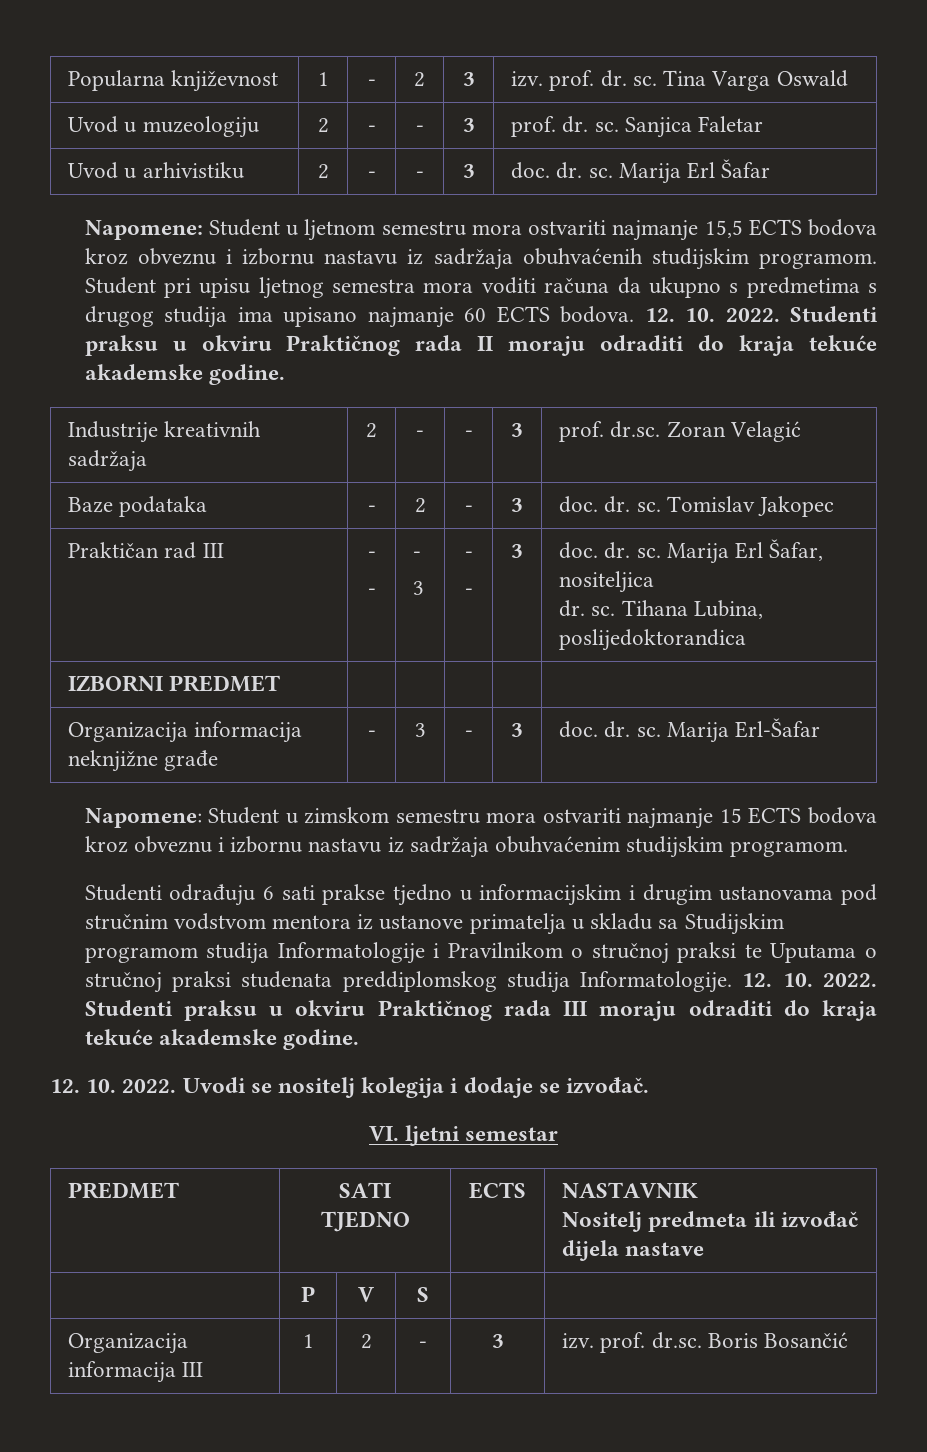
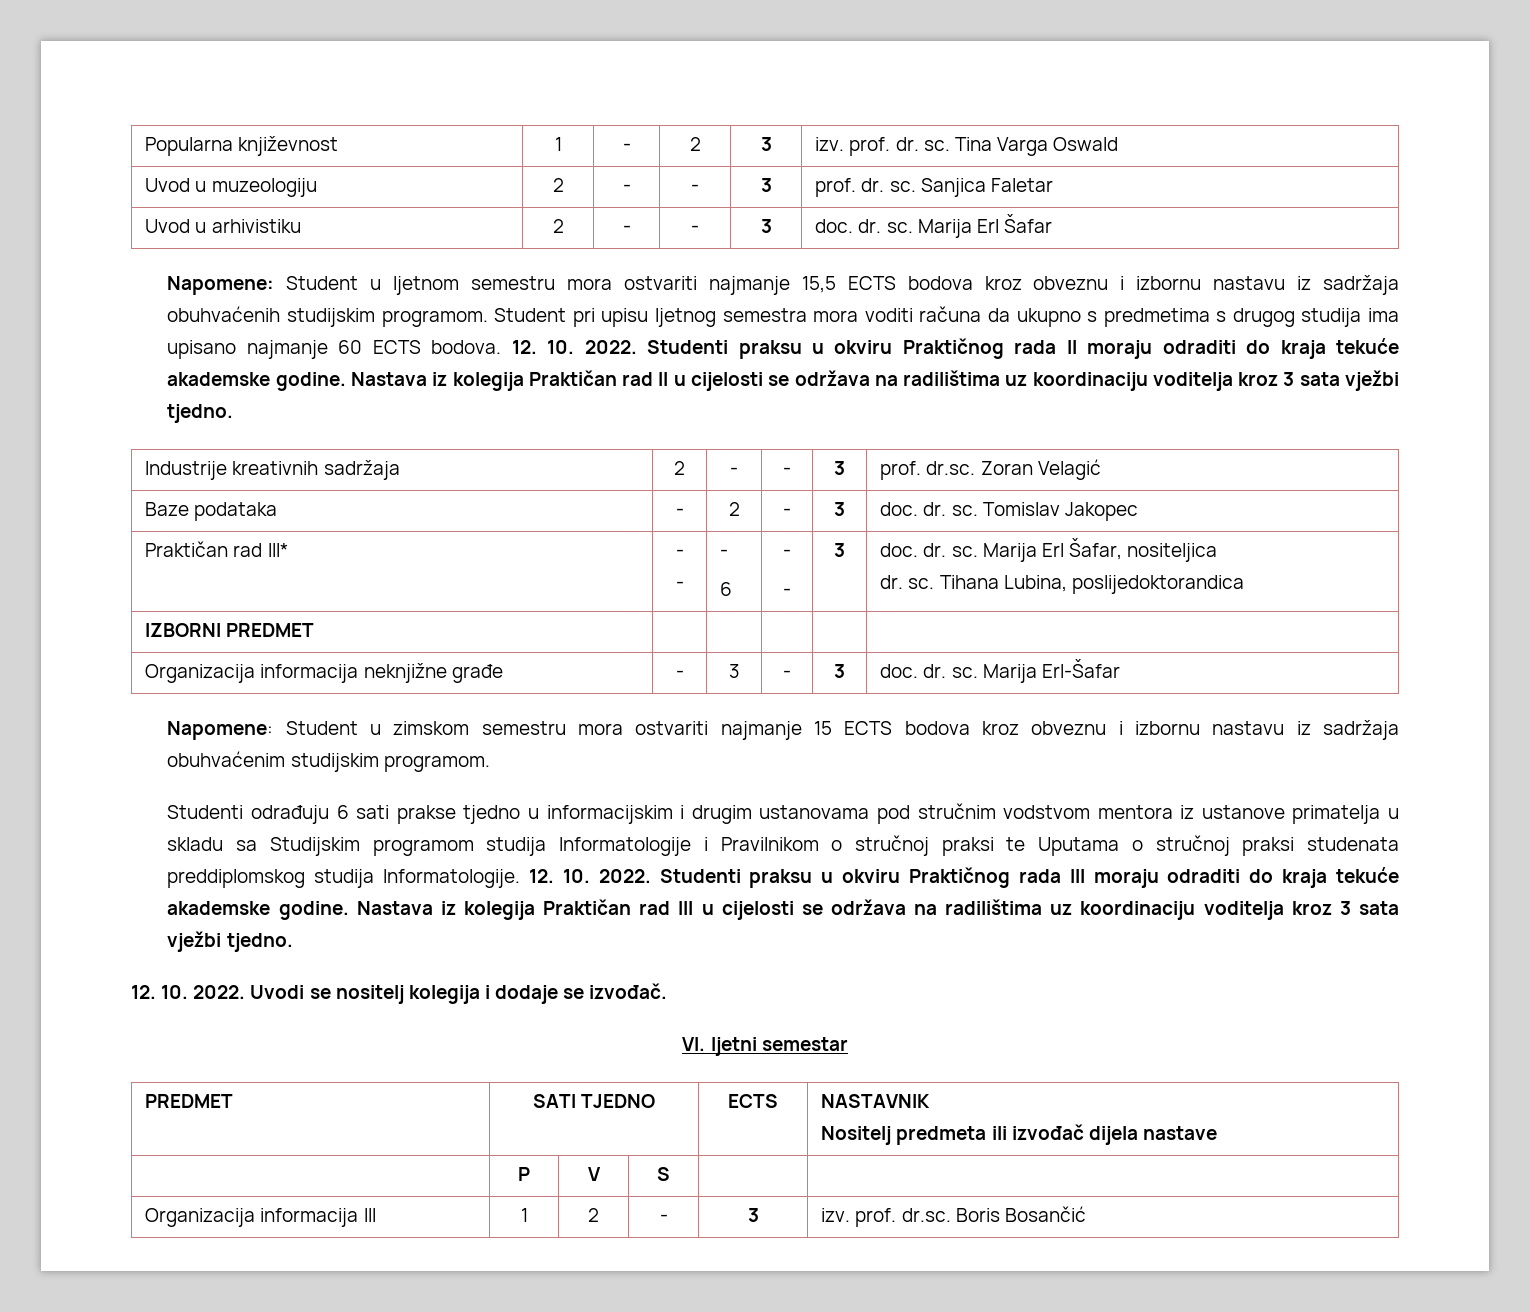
+ Nastava iz kolegija Praktičan rad II u cijelosti se održava na radilištima uz koordinaciju voditelja kroz 3 sata vježbi tjedno.
- Praktičan rad III | -
+ Praktičan rad III* | -
  - | -
- 3 | -
+ 6 | -
+ Nastava iz kolegija Praktičan rad III u cijelosti se održava na radilištima uz koordinaciju voditelja kroz 3 sata vježbi tjedno.

